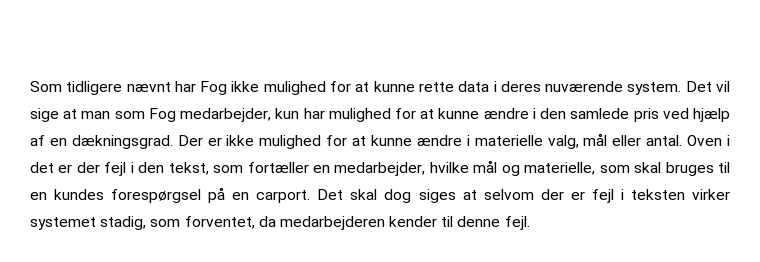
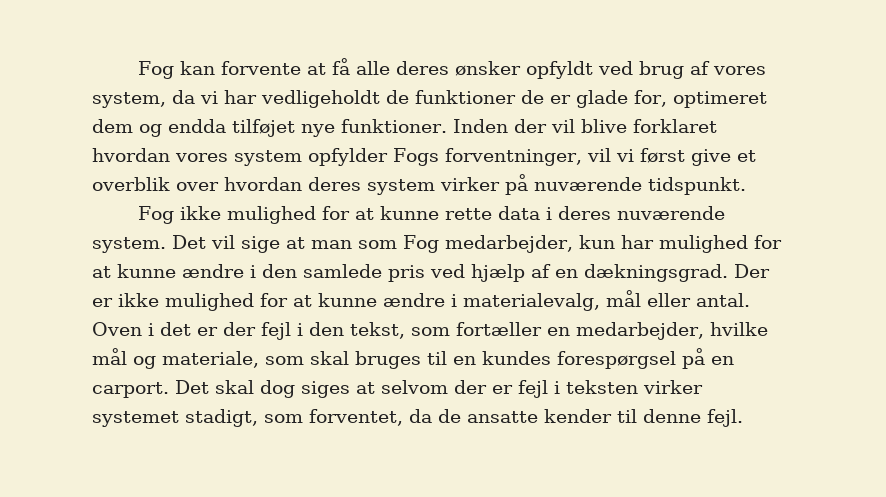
- Som tidligere nævnt har Fog ikke mulighed for at kunne rette data i deres nuværende system.
+ Fog kan forvente at få alle deres ønsker opfyldt ved brug af vores system, da vi har vedligeholdt de funktioner de er glade for, optimeret dem og endda tilføjet nye funktioner. Inden der vil blive forklaret hvordan vores system opfylder Fogs forventninger, vil vi først give et overblik over hvordan deres system virker på nuværende tidspunkt.
+ Fog ikke mulighed for at kunne rette data i deres nuværende system.
- Der er ikke mulighed for at kunne ændre i materielle valg, mål eller antal.
+ Der er ikke mulighed for at kunne ændre i materialevalg, mål eller antal.
- Oven i det er der fejl i den tekst, som fortæller en medarbejder, hvilke mål og materielle, som skal bruges til en kundes forespørgsel på en carport.
+ Oven i det er der fejl i den tekst, som fortæller en medarbejder, hvilke mål og materiale, som skal bruges til en kundes forespørgsel på en carport.
- Det skal dog siges at selvom der er fejl i teksten virker systemet stadig, som forventet, da medarbejderen kender til denne fejl.
+ Det skal dog siges at selvom der er fejl i teksten virker systemet stadigt, som forventet, da de ansatte kender til denne fejl.

